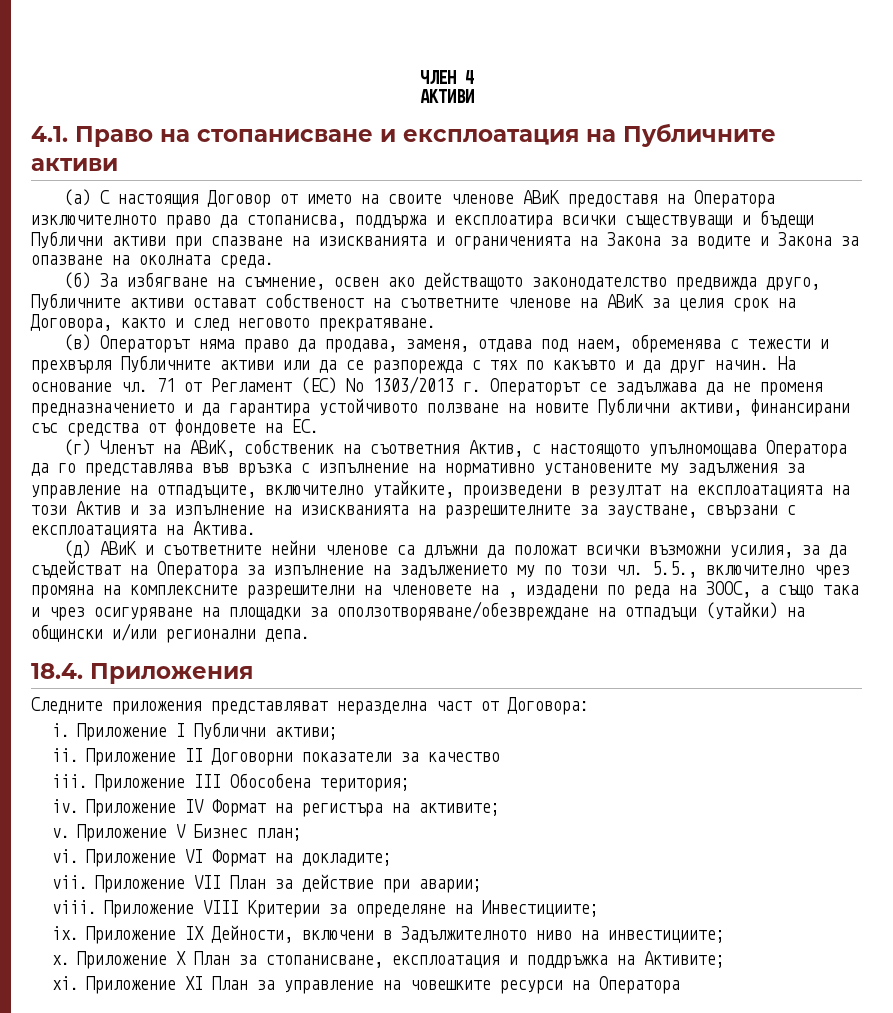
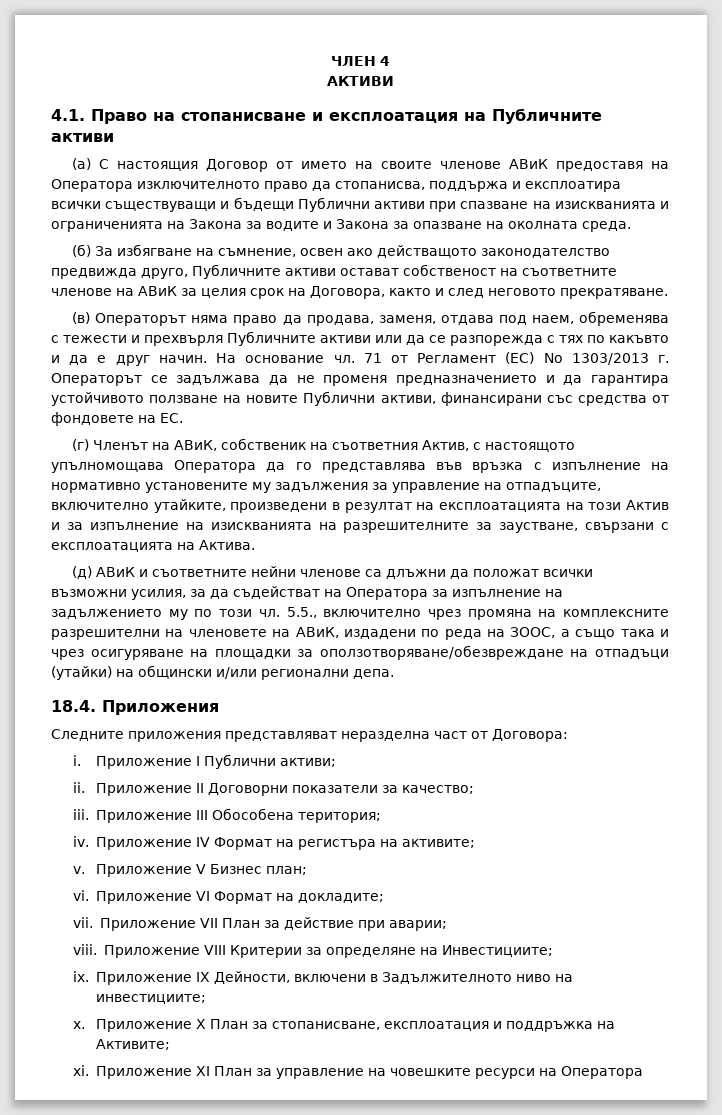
- (в) Операторът няма право да продава, заменя, отдава под наем, обременява с тежести и прехвърля Публичните активи или да се разпорежда с тях по какъвто и да друг начин.
+ (в) Операторът няма право да продава, заменя, отдава под наем, обременява с тежести и прехвърля Публичните активи или да се разпорежда с тях по какъвто и да е друг начин.
- 5.5., включително чрез промяна на комплексните разрешителни на членовете на , издадени по реда на ЗООС, а също така и чрез осигуряване на площадки за оползотворяване/обезвреждане на отпадъци (утайки) на общински и/или регионални депа.
+ 5.5., включително чрез промяна на комплексните разрешителни на членовете на АВиК, издадени по реда на ЗООС, а също така и чрез осигуряване на площадки за оползотворяване/обезвреждане на отпадъци (утайки) на общински и/или регионални депа.
- Приложение II Договорни показатели за качество
+ Приложение II Договорни показатели за качество;

